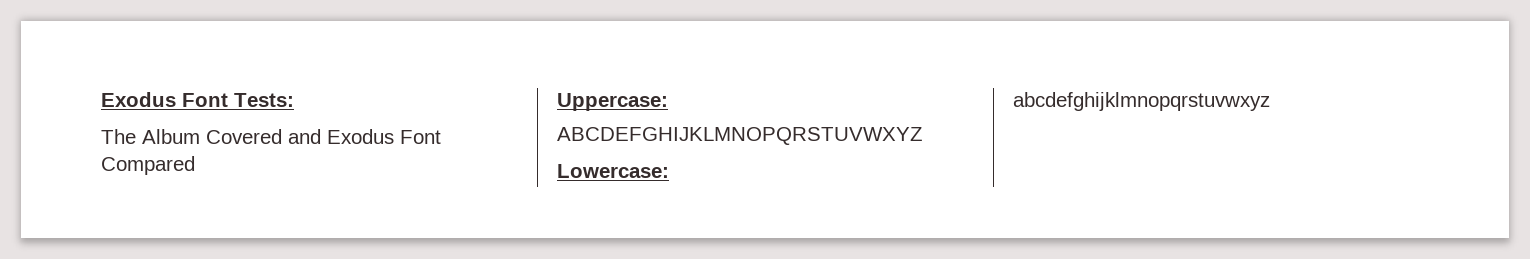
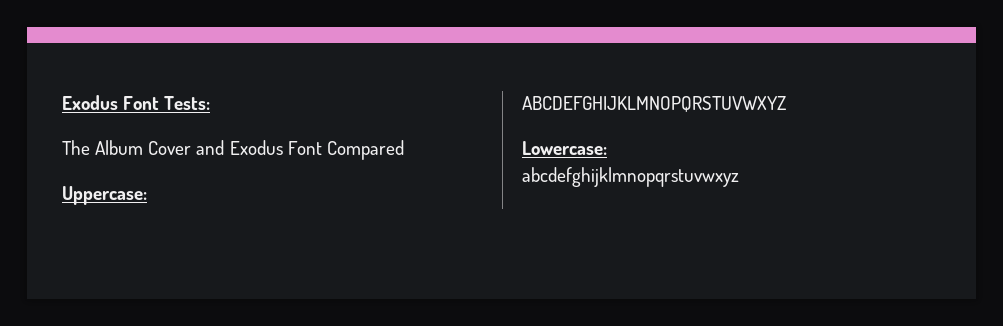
- The Album Covered and Exodus Font Compared
+ The Album Cover and Exodus Font Compared

